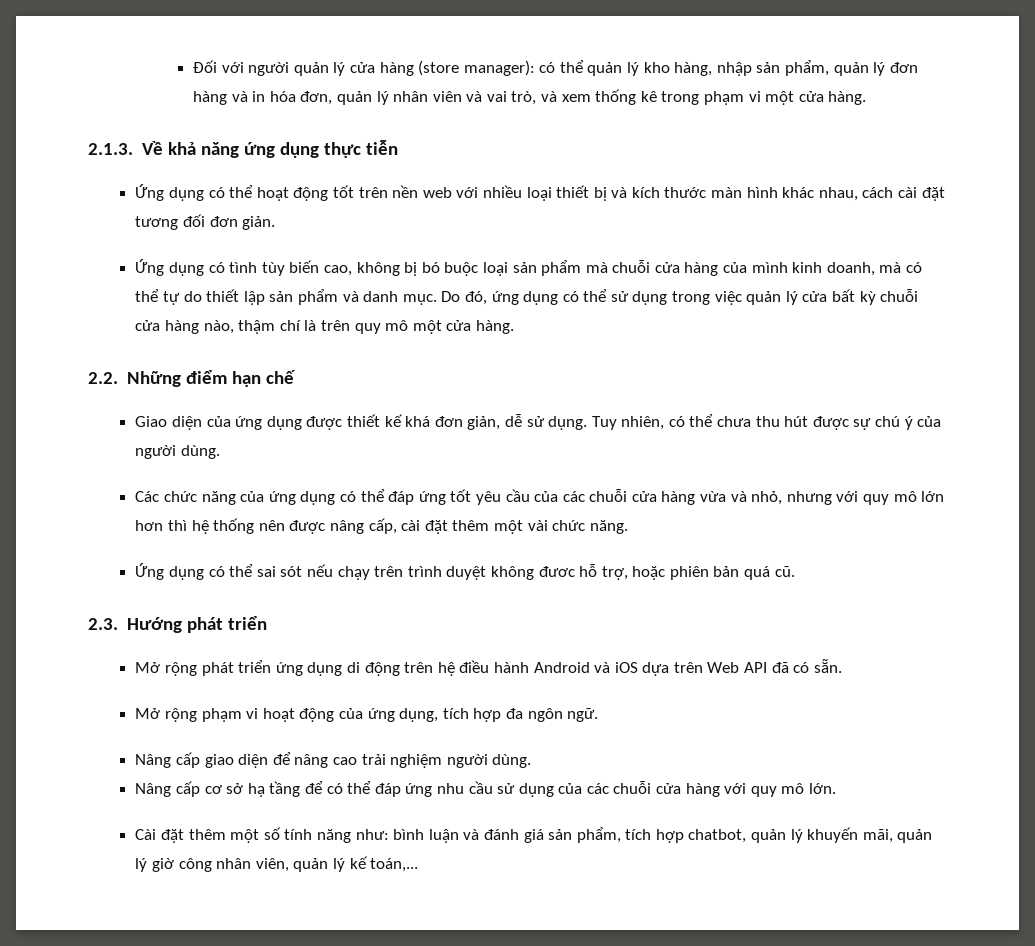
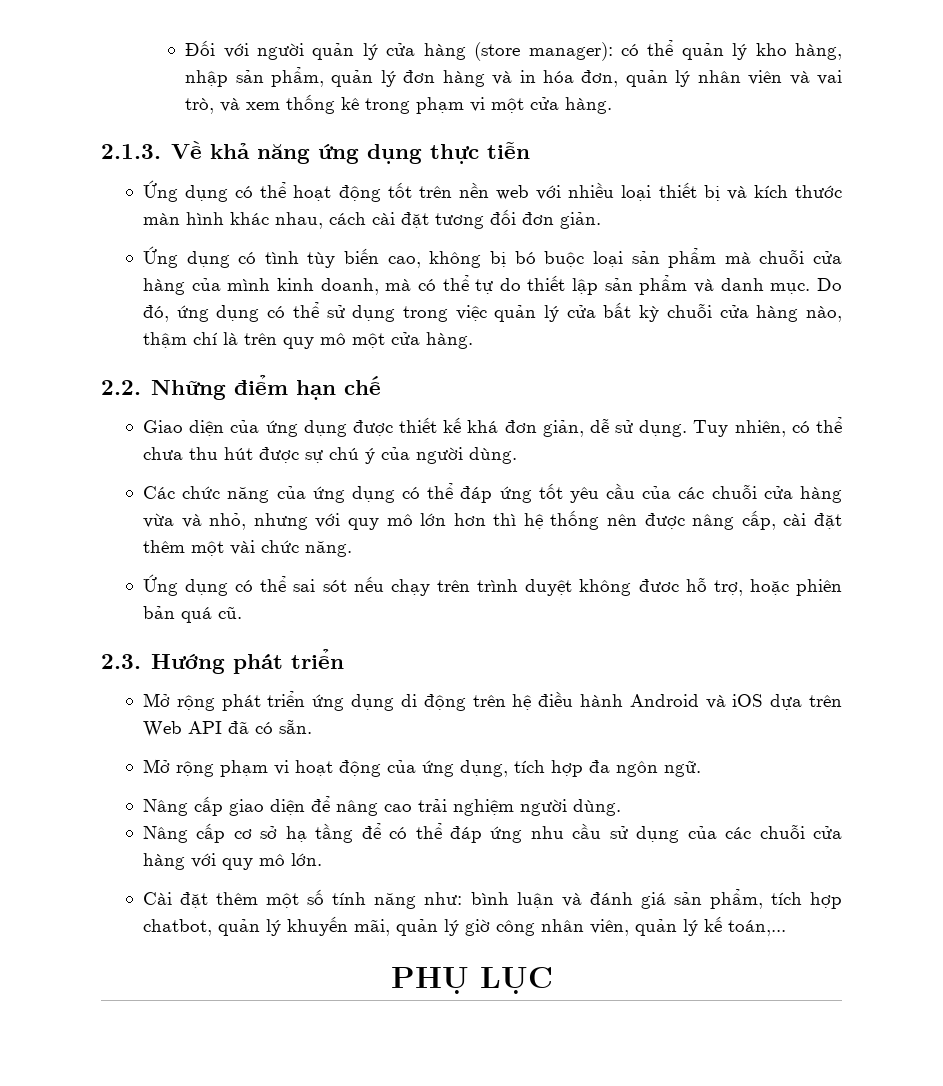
+ PHỤ LỤC

